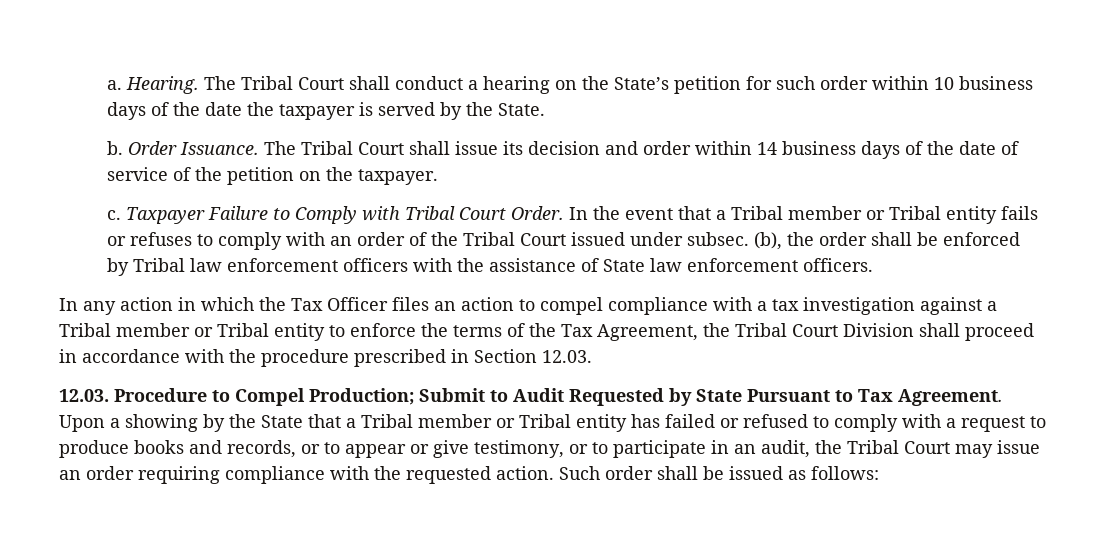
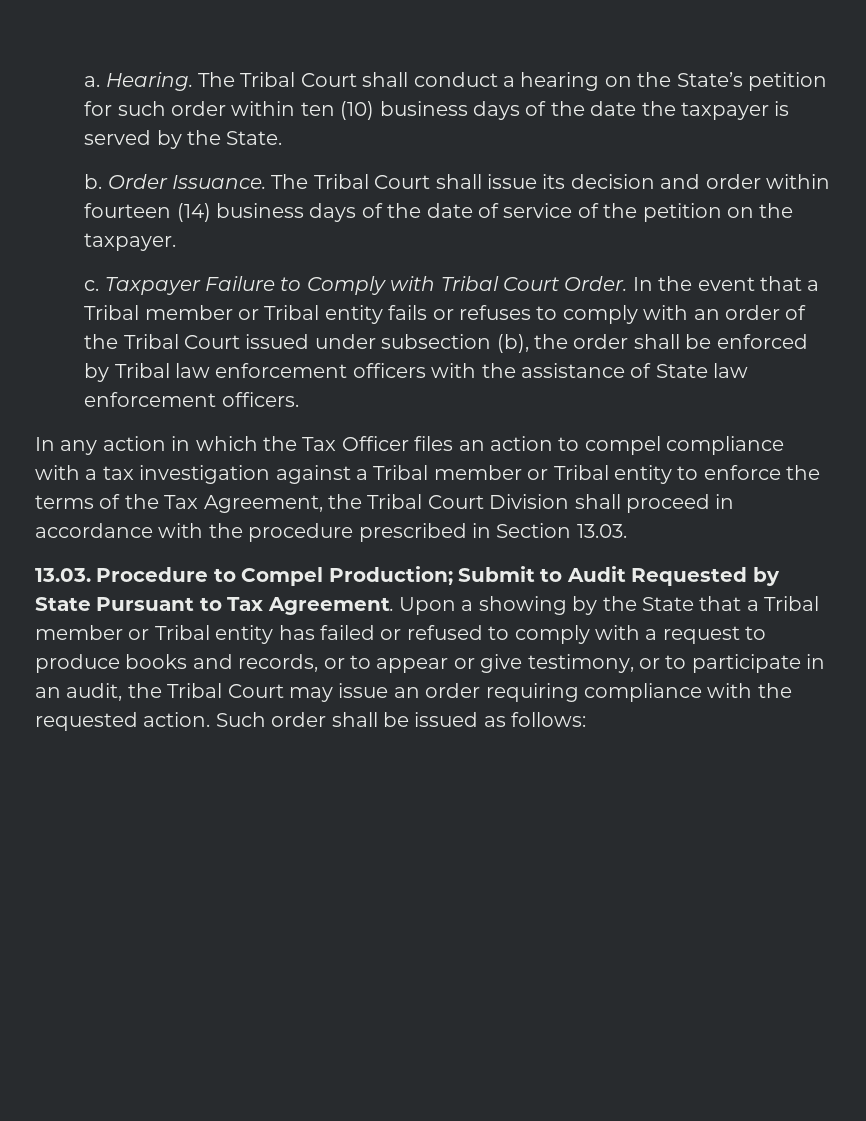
- The Tribal Court shall conduct a hearing on the State’s petition for such order within 10 business days of the date the taxpayer is served by the State.
+ The Tribal Court shall conduct a hearing on the State’s petition for such order within ten (10) business days of the date the taxpayer is served by the State.
- The Tribal Court shall issue its decision and order within 14 business days of the date of service of the petition on the taxpayer.
+ The Tribal Court shall issue its decision and order within fourteen (14) business days of the date of service of the petition on the taxpayer.
- In the event that a Tribal member or Tribal entity fails or refuses to comply with an order of the Tribal Court issued under subsec. (b), the order shall be enforced by Tribal law enforcement officers with the assistance of State law enforcement officers.
+ In the event that a Tribal member or Tribal entity fails or refuses to comply with an order of the Tribal Court issued under subsection (b), the order shall be enforced by Tribal law enforcement officers with the assistance of State law enforcement officers.
- In any action in which the Tax Officer files an action to compel compliance with a tax investigation against a Tribal member or Tribal entity to enforce the terms of the Tax Agreement, the Tribal Court Division shall proceed in accordance with the procedure prescribed in Section 12.03.
- 12.03. Procedure to Compel Production;
+ In any action in which the Tax Officer files an action to compel compliance with a tax investigation against a Tribal member or Tribal entity to enforce the terms of the Tax Agreement, the Tribal Court Division shall proceed in accordance with the procedure prescribed in Section 13.03.
+ 13.03. Procedure to Compel Production;

